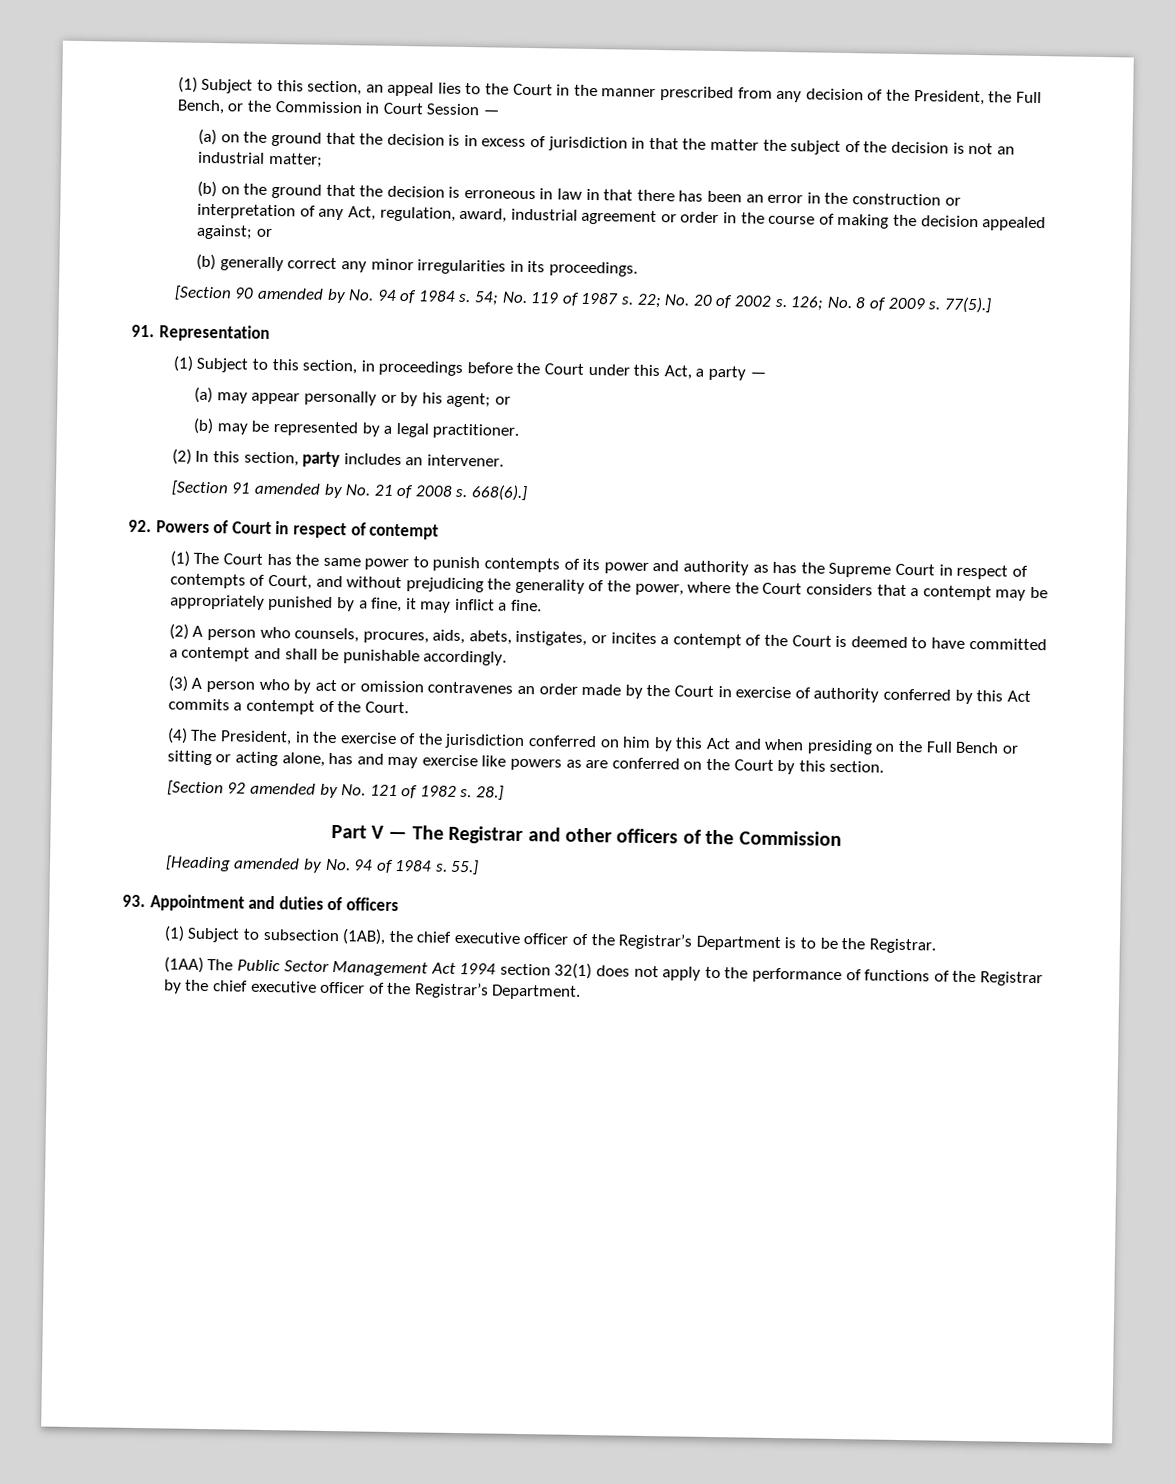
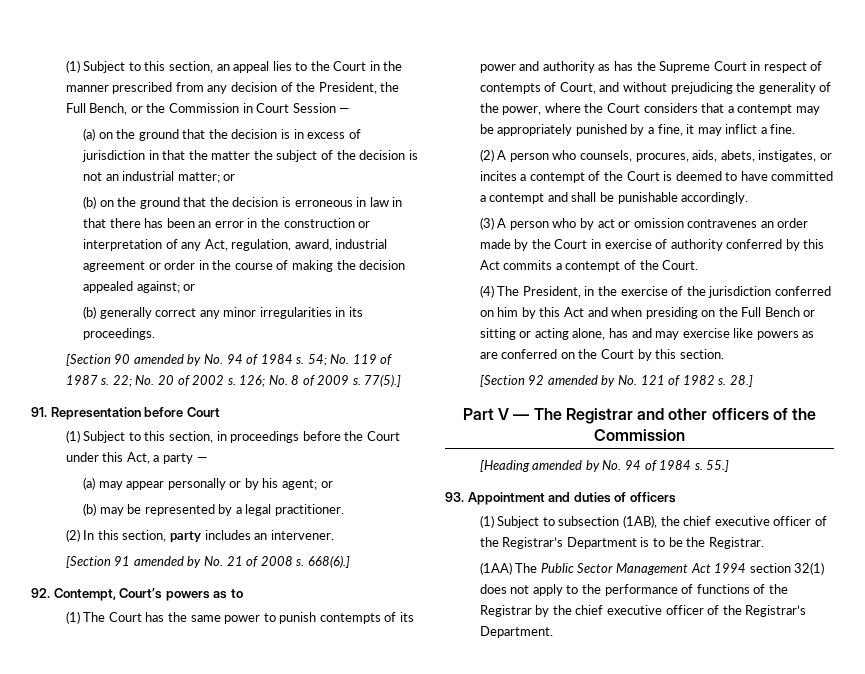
- (a) on the ground that the decision is in excess of jurisdiction in that the matter the subject of the decision is not an industrial matter;
+ (a) on the ground that the decision is in excess of jurisdiction in that the matter the subject of the decision is not an industrial matter; or
- 91. Representation
+ 91. Representation before Court
- 92. Powers of Court in respect of contempt
+ 92. Contempt, Court’s powers as to

